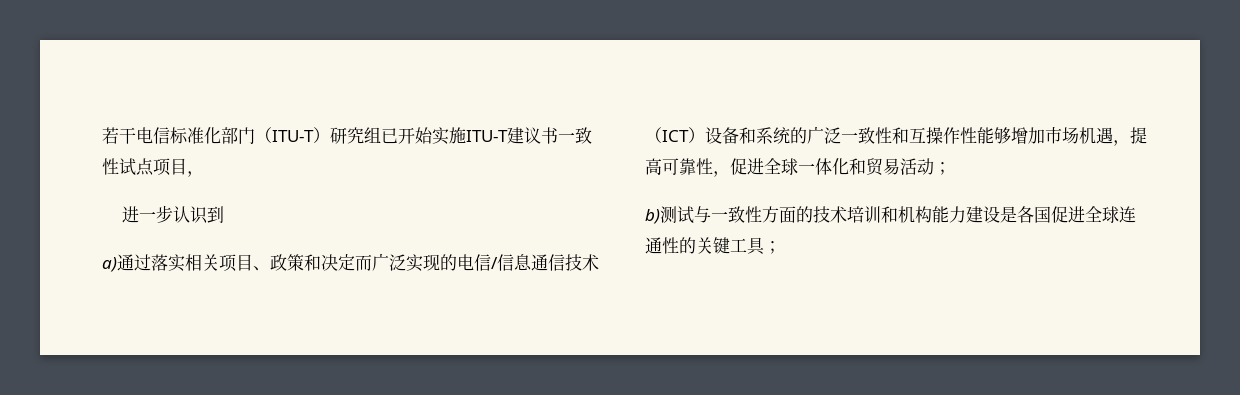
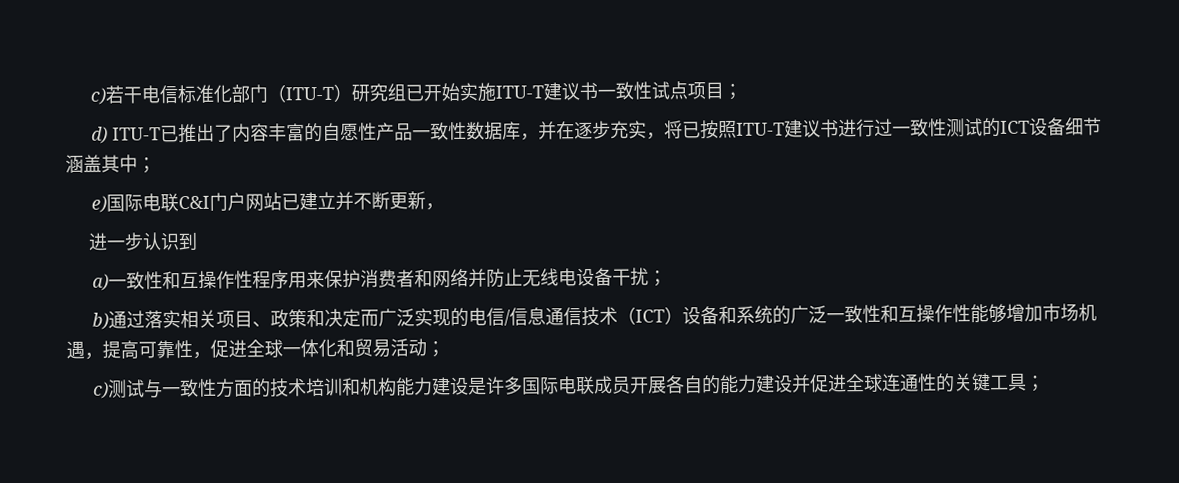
- 若干电信标准化部门（ITU-T）研究组已开始实施ITU-T建议书一致性试点项目，
+ c)若干电信标准化部门（ITU-T）研究组已开始实施ITU-T建议书一致性试点项目；
+ d) ITU-T已推出了内容丰富的自愿性产品一致性数据库，并在逐步充实，将已按照ITU-T建议书进行过一致性测试的ICT设备细节涵盖其中；
+ e)国际电联C&I门户网站已建立并不断更新，
- a)通过落实相关项目、政策和决定而广泛实现的电信/信息通信技术（ICT）设备和系统的广泛一致性和互操作性能够增加市场机遇，提高可靠性，促进全球一体化和贸易活动；
+ a)一致性和互操作性程序用来保护消费者和网络并防止无线电设备干扰；
+ b)通过落实相关项目、政策和决定而广泛实现的电信/信息通信技术（ICT）设备和系统的广泛一致性和互操作性能够增加市场机遇，提高可靠性，促进全球一体化和贸易活动；
- b)测试与一致性方面的技术培训和机构能力建设是各国促进全球连通性的关键工具；
+ c)测试与一致性方面的技术培训和机构能力建设是许多国际电联成员开展各自的能力建设并促进全球连通性的关键工具；

